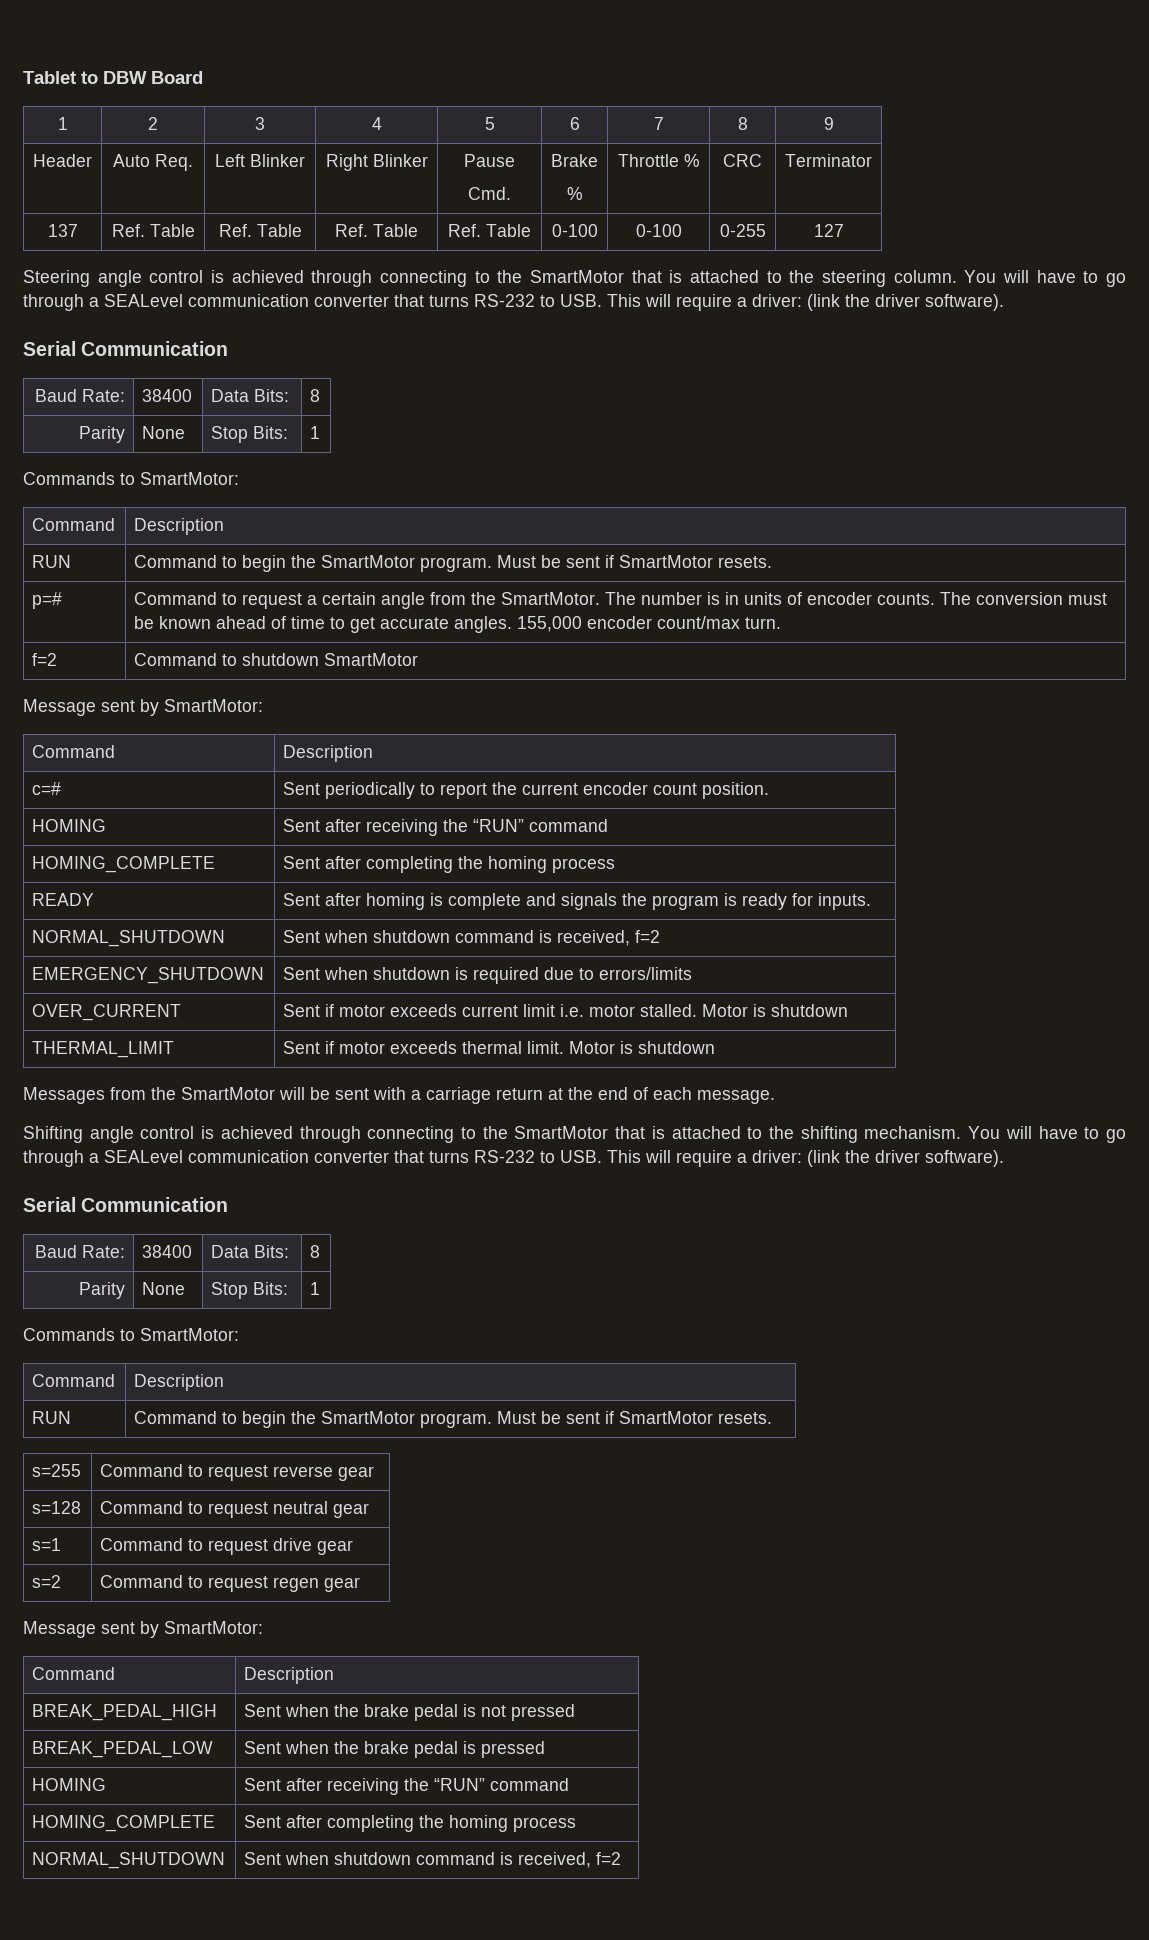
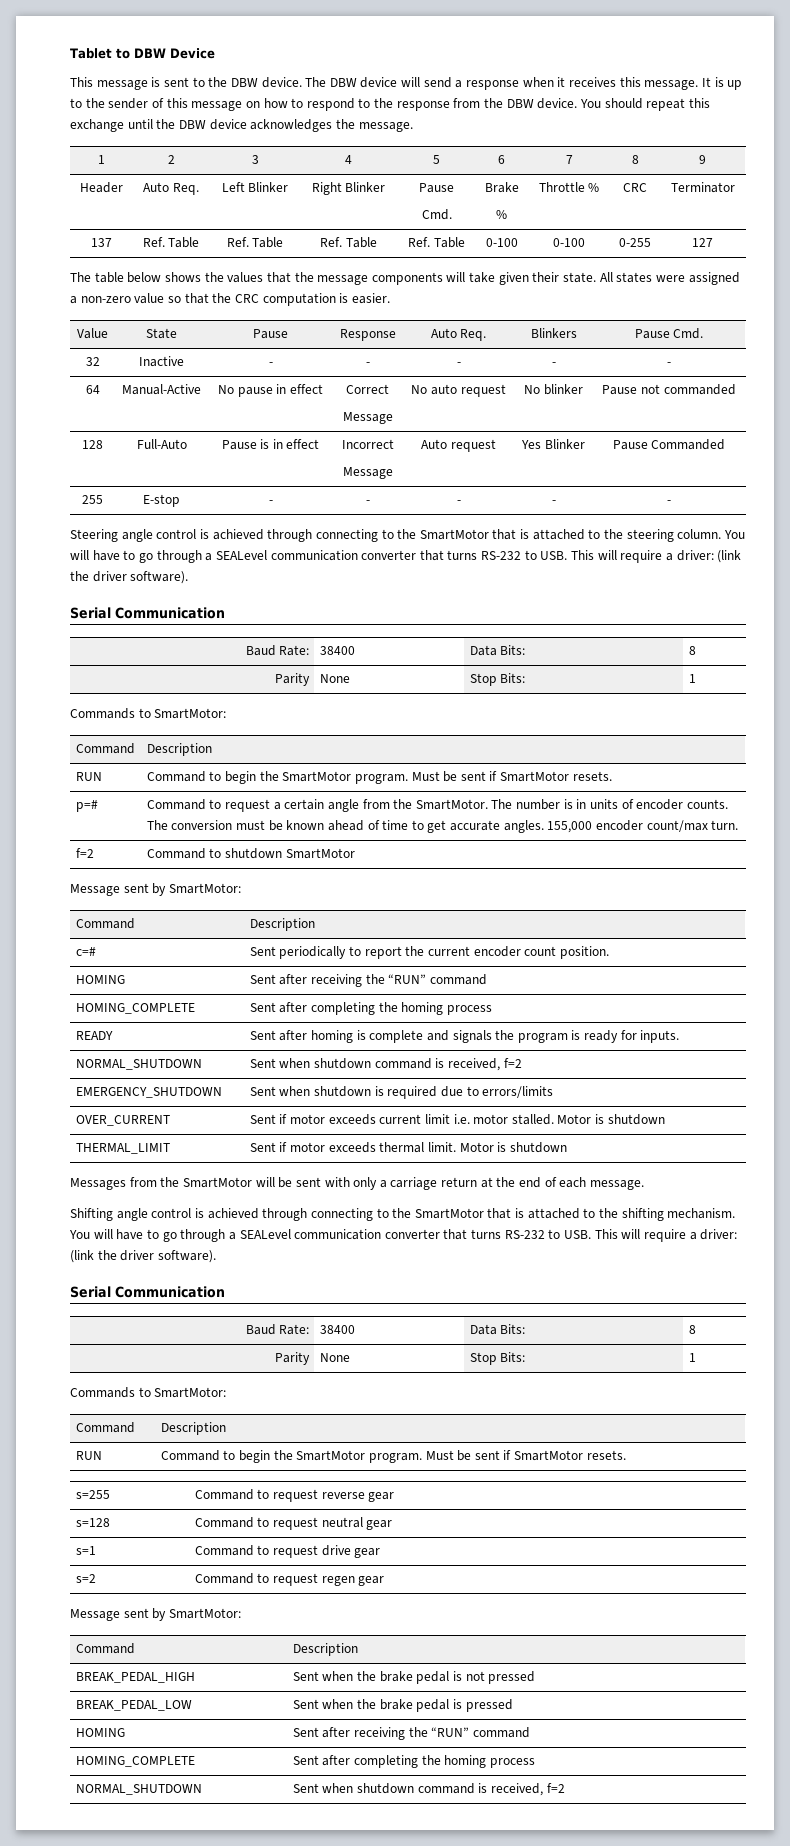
- Tablet to DBW Board
+ Tablet to DBW Device
+ This message is sent to the DBW device. The DBW device will send a response when it receives this message. It is up to the sender of this message on how to respond to the response from the DBW device. You should repeat this exchange until the DBW device acknowledges the message.
+ The table below shows the values that the message components will take given their state. All states were assigned a non-zero value so that the CRC computation is easier.
+ Value | State | Pause | Response | Auto Req. | Blinkers | Pause Cmd.
+ 32 | Inactive | - | - | - | - | -
+ 64 | Manual-Active | No pause in effect | Correct
+ Message | No auto request | No blinker | Pause not commanded
+ 128 | Full-Auto | Pause is in effect | Incorrect
+ Message | Auto request | Yes Blinker | Pause Commanded
+ 255 | E-stop | - | - | - | - | -
- Messages from the SmartMotor will be sent with a carriage return at the end of each message.
+ Messages from the SmartMotor will be sent with only a carriage return at the end of each message.

